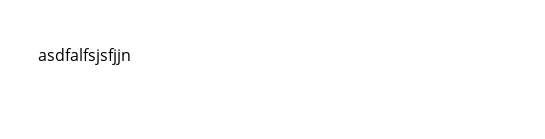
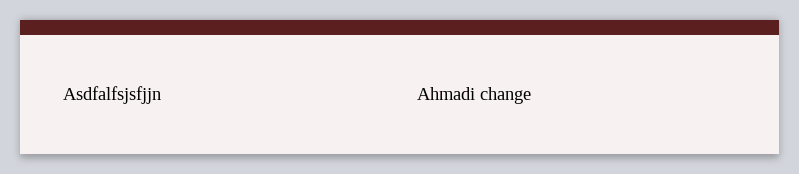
- asdfalfsjsfjjn
+ Asdfalfsjsfjjn
+ Ahmadi change

